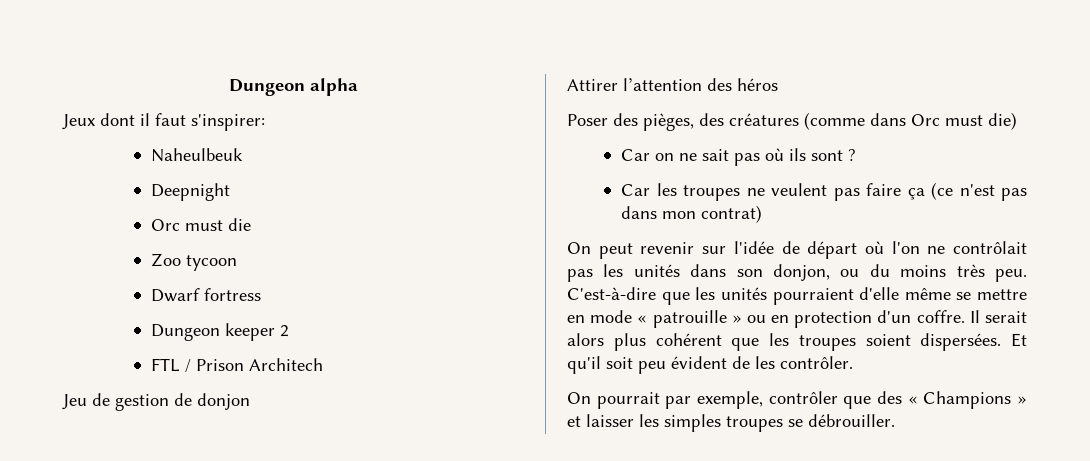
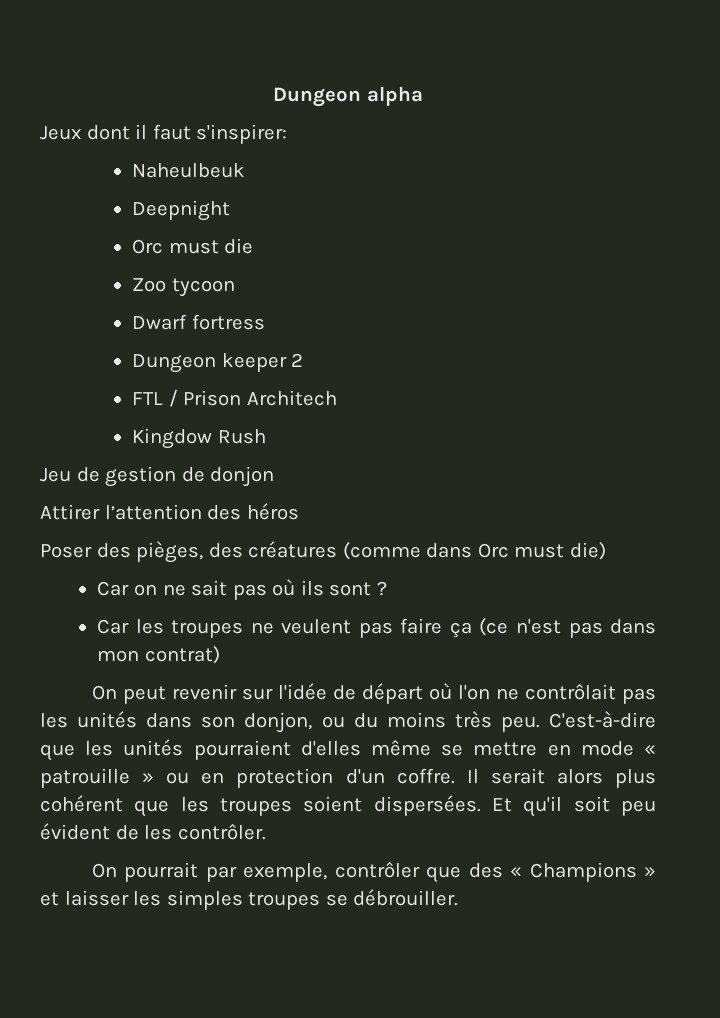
+ Kingdow Rush
- C'est-à-dire que les unités pourraient d'elle même se mettre en mode « patrouille » ou en protection d'un coffre.
+ C'est-à-dire que les unités pourraient d'elles même se mettre en mode « patrouille » ou en protection d'un coffre.

